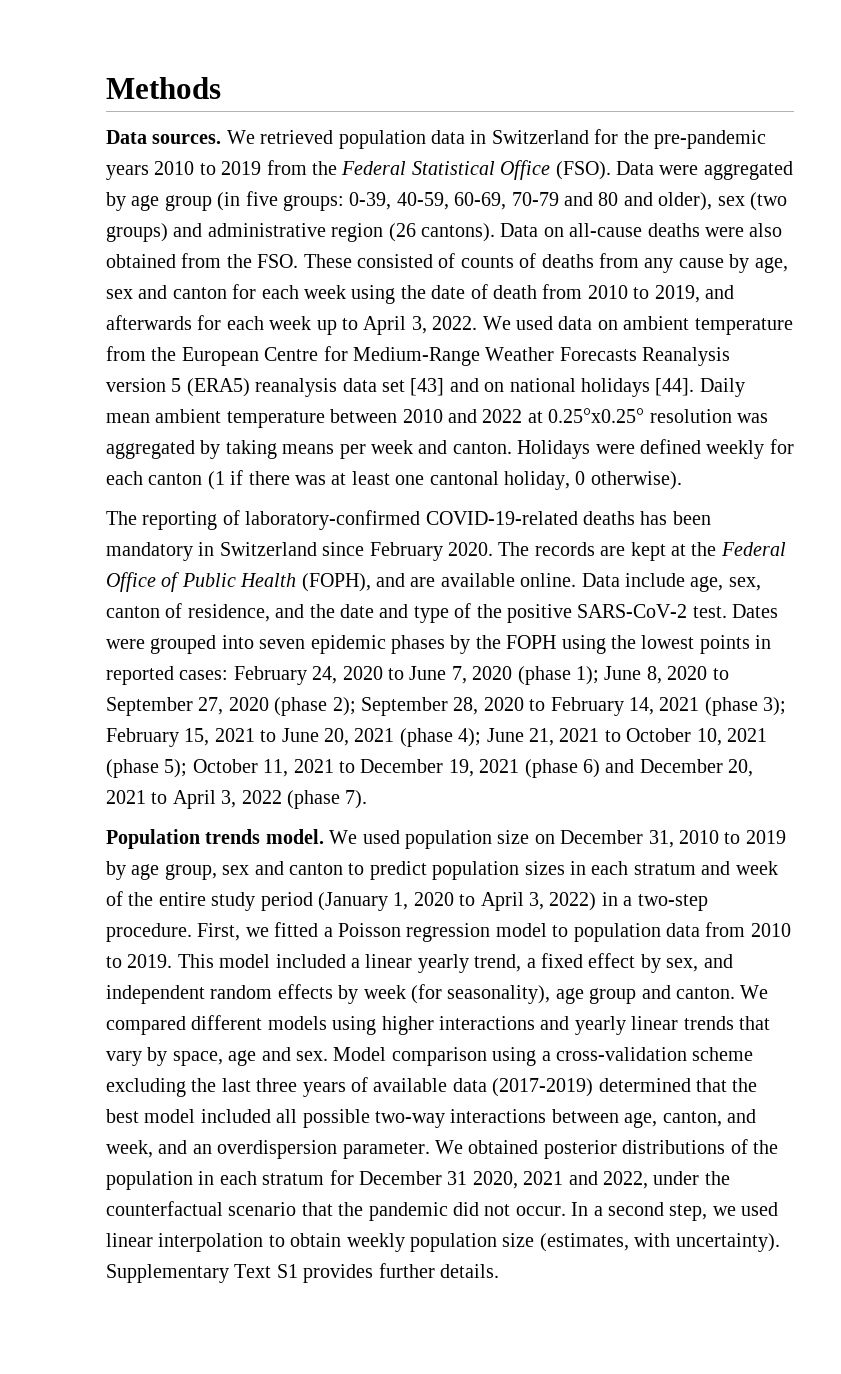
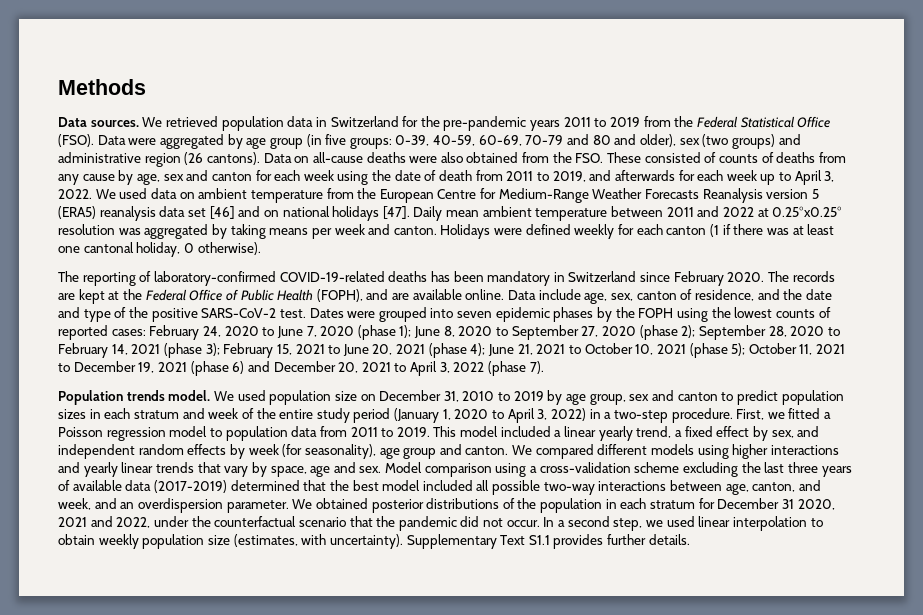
- We retrieved population data in Switzerland for the pre-pandemic years 2010 to 2019 from the Federal Statistical Office (FSO).
+ We retrieved population data in Switzerland for the pre-pandemic years 2011 to 2019 from the Federal Statistical Office (FSO).
- Data on all-cause deaths were also obtained from the FSO. These consisted of counts of deaths from any cause by age, sex and canton for each week using the date of death from 2010 to 2019, and afterwards for each week up to April 3, 2022.
+ Data on all-cause deaths were also obtained from the FSO. These consisted of counts of deaths from any cause by age, sex and canton for each week using the date of death from 2011 to 2019, and afterwards for each week up to April 3, 2022.
- We used data on ambient temperature from the European Centre for Medium-Range Weather Forecasts Reanalysis version 5 (ERA5) reanalysis data set [43] and on national holidays [44].
+ We used data on ambient temperature from the European Centre for Medium-Range Weather Forecasts Reanalysis version 5 (ERA5) reanalysis data set [46] and on national holidays [47].
- Daily mean ambient temperature between 2010 and 2022 at 0.25°x0.25° resolution was aggregated by taking means per week and canton.
+ Daily mean ambient temperature between 2011 and 2022 at 0.25°x0.25° resolution was aggregated by taking means per week and canton.
- Dates were grouped into seven epidemic phases by the FOPH using the lowest points in reported cases:
+ Dates were grouped into seven epidemic phases by the FOPH using the lowest counts of reported cases:
- First, we fitted a Poisson regression model to population data from 2010 to 2019.
+ First, we fitted a Poisson regression model to population data from 2011 to 2019.
- Supplementary Text S1 provides further details.
+ Supplementary Text S1.1 provides further details.

